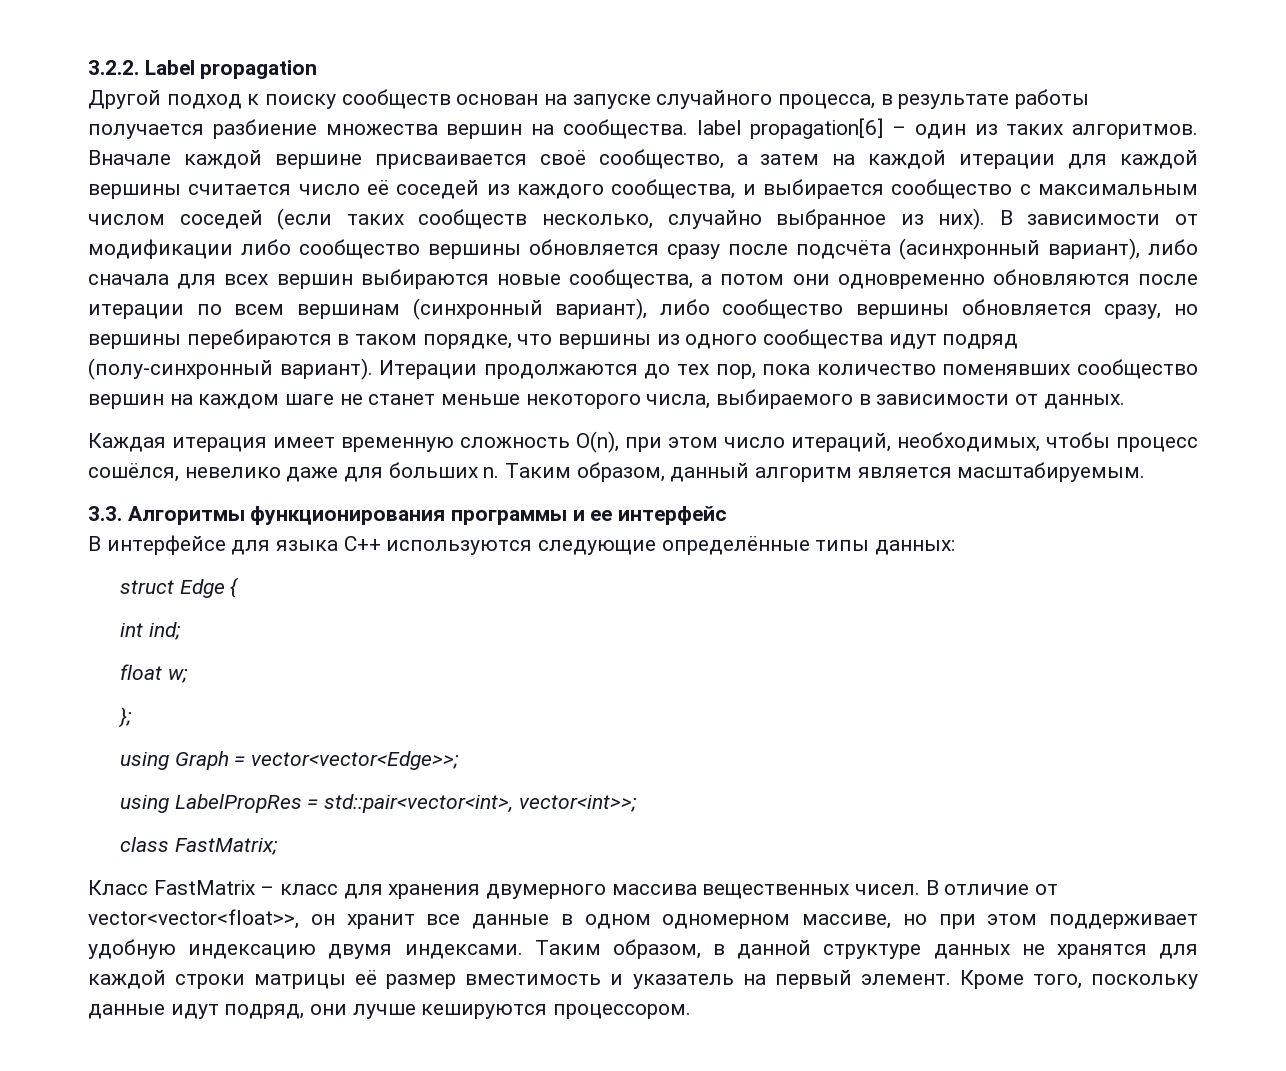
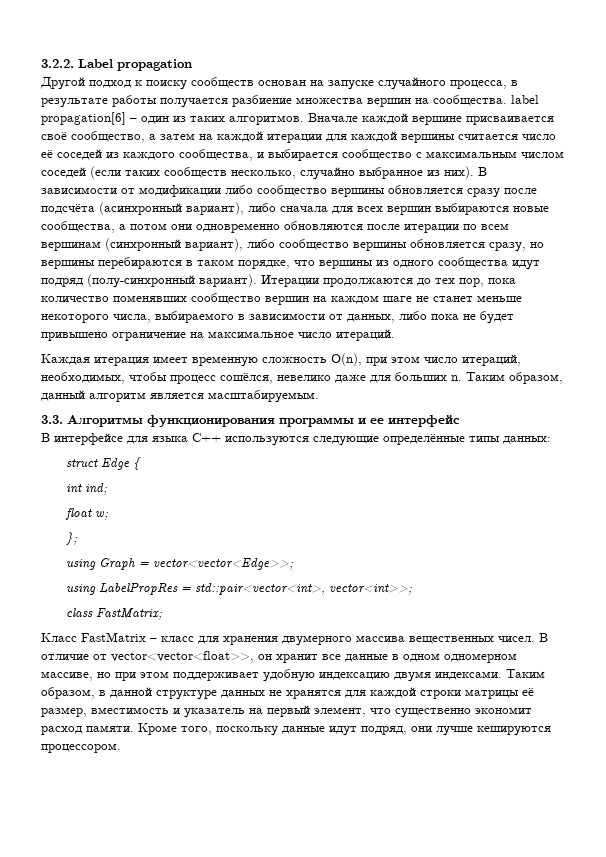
- Итерации продолжаются до тех пор, пока количество поменявших сообщество вершин на каждом шаге не станет меньше некоторого числа, выбираемого в зависимости от данных.
+ Итерации продолжаются до тех пор, пока количество поменявших сообщество вершин на каждом шаге не станет меньше некоторого числа, выбираемого в зависимости от данных, либо пока не будет привышено ограничение на максимальное число итераций.
- Таким образом, в данной структуре данных не хранятся для каждой строки матрицы её размер вместимость и указатель на первый элемент.
+ Таким образом, в данной структуре данных не хранятся для каждой строки матрицы её размер, вместимость и указатель на первый элемент, что существенно экономит расход памяти.

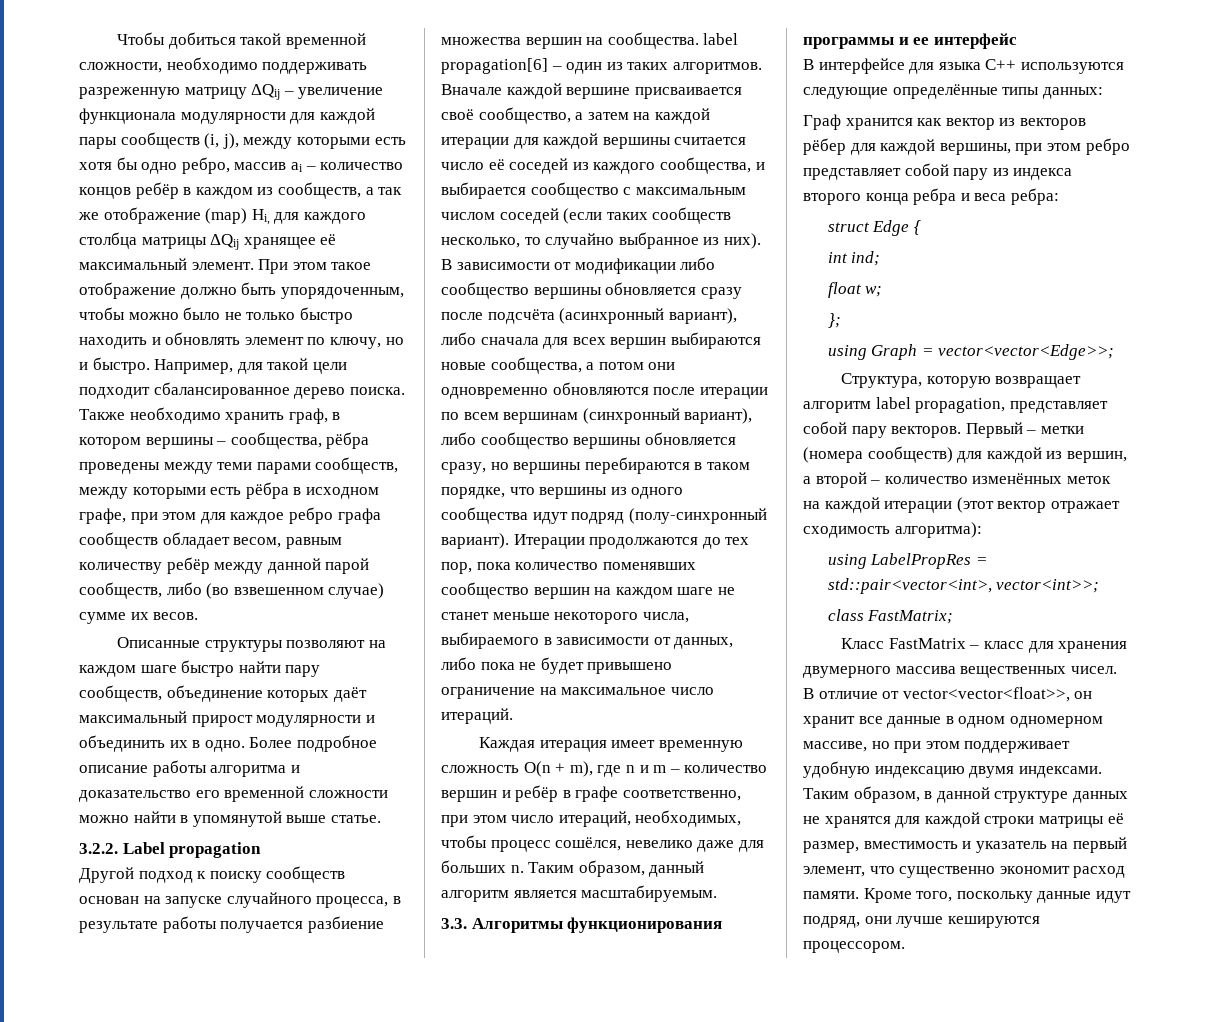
+ Чтобы добиться такой временной сложности, необходимо поддерживать разреженную матрицу ΔQij – увеличение функционала модулярности для каждой пары сообществ (i, j), между которыми есть хотя бы одно ребро, массив ai – количество концов ребёр в каждом из сообществ, а так же отображение (map) Hi, для каждого столбца матрицы ΔQij хранящее её максимальный элемент. При этом такое отображение должно быть упорядоченным, чтобы можно было не только быстро находить и обновлять элемент по ключу, но и быстро. Например, для такой цели подходит сбалансированное дерево поиска. Также необходимо хранить граф, в котором вершины – сообщества, рёбра проведены между теми парами сообществ, между которыми есть рёбра в исходном графе, при этом для каждое ребро графа сообществ обладает весом, равным количеству ребёр между данной парой сообществ, либо (во взвешенном случае) сумме их весов.
+ Описанные структуры позволяют на каждом шаге быстро найти пару сообществ, объединение которых даёт максимальный прирост модулярности и объединить их в одно. Более подробное описание работы алгоритма и доказательство его временной сложности можно найти в упомянутой выше статье.
- Вначале каждой вершине присваивается своё сообщество, а затем на каждой итерации для каждой вершины считается число её соседей из каждого сообщества, и выбирается сообщество с максимальным числом соседей (если таких сообществ несколько, случайно выбранное из них).
+ Вначале каждой вершине присваивается своё сообщество, а затем на каждой итерации для каждой вершины считается число её соседей из каждого сообщества, и выбирается сообщество с максимальным числом соседей (если таких сообществ несколько, то случайно выбранное из них).
- Каждая итерация имеет временную сложность O(n), при этом число итераций, необходимых, чтобы процесс сошёлся, невелико даже для больших n.
+ Каждая итерация имеет временную сложность O(n + m), где n и m – количество вершин и ребёр в графе соответственно, при этом число итераций, необходимых, чтобы процесс сошёлся, невелико даже для больших n.
+ Граф хранится как вектор из векторов рёбер для каждой вершины, при этом ребро представляет собой пару из индекса второго конца ребра и веса ребра:
+ Структура, которую возвращает алгоритм label propagation, представляет собой пару векторов. Первый – метки (номера сообществ) для каждой из вершин, а второй – количество изменённых меток на каждой итерации (этот вектор отражает сходимость алгоритма):

